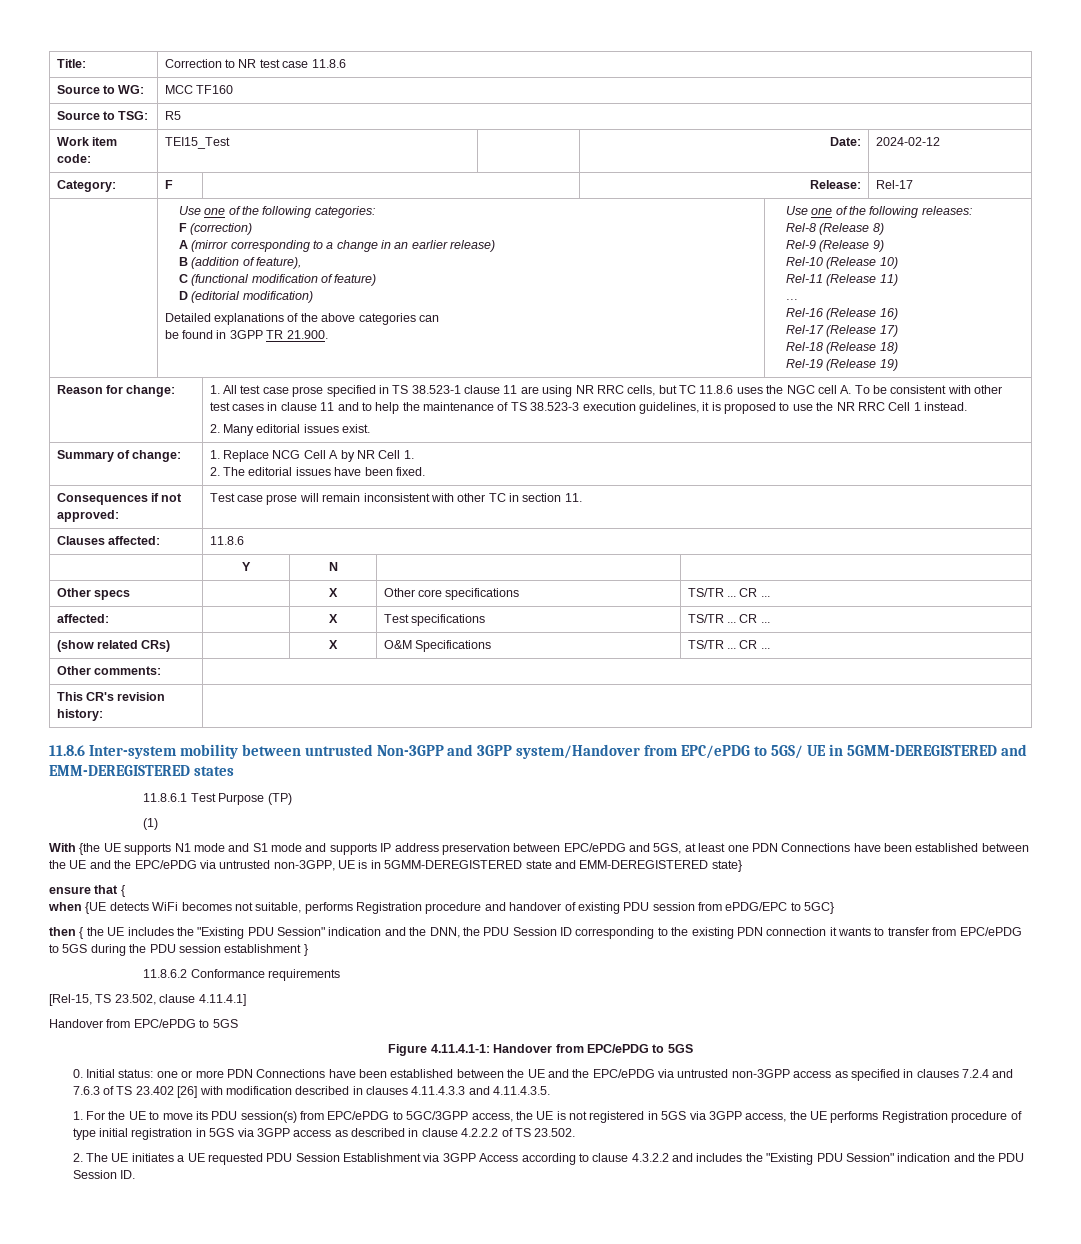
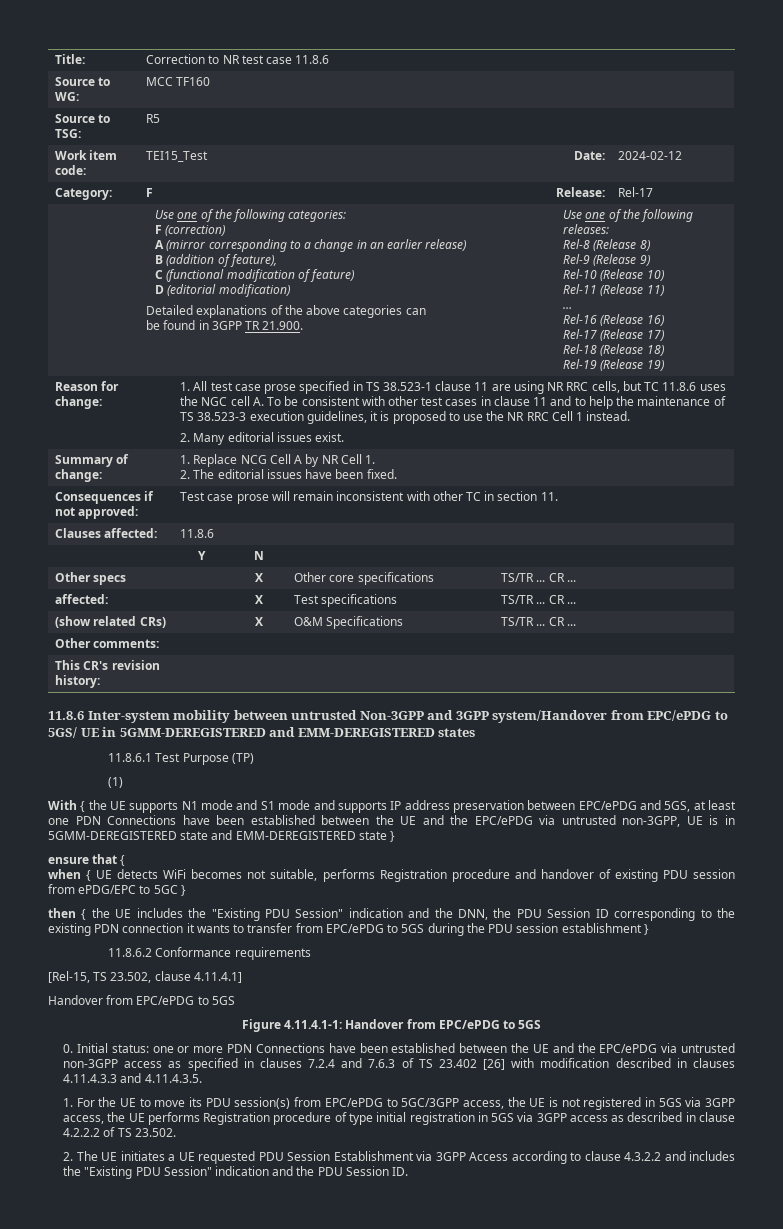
- With {the UE supports N1 mode and S1 mode and supports IP address preservation between EPC/ePDG and 5GS, at least one PDN Connections have been established between the UE and the EPC/ePDG via untrusted non-3GPP, UE is in 5GMM-DEREGISTERED state and EMM-DEREGISTERED state}
+ With { the UE supports N1 mode and S1 mode and supports IP address preservation between EPC/ePDG and 5GS, at least one PDN Connections have been established between the UE and the EPC/ePDG via untrusted non-3GPP, UE is in 5GMM-DEREGISTERED state and EMM-DEREGISTERED state }
- when {UE detects WiFi becomes not suitable, performs Registration procedure and handover of existing PDU session from ePDG/EPC to 5GC}
+ when { UE detects WiFi becomes not suitable, performs Registration procedure and handover of existing PDU session from ePDG/EPC to 5GC }

